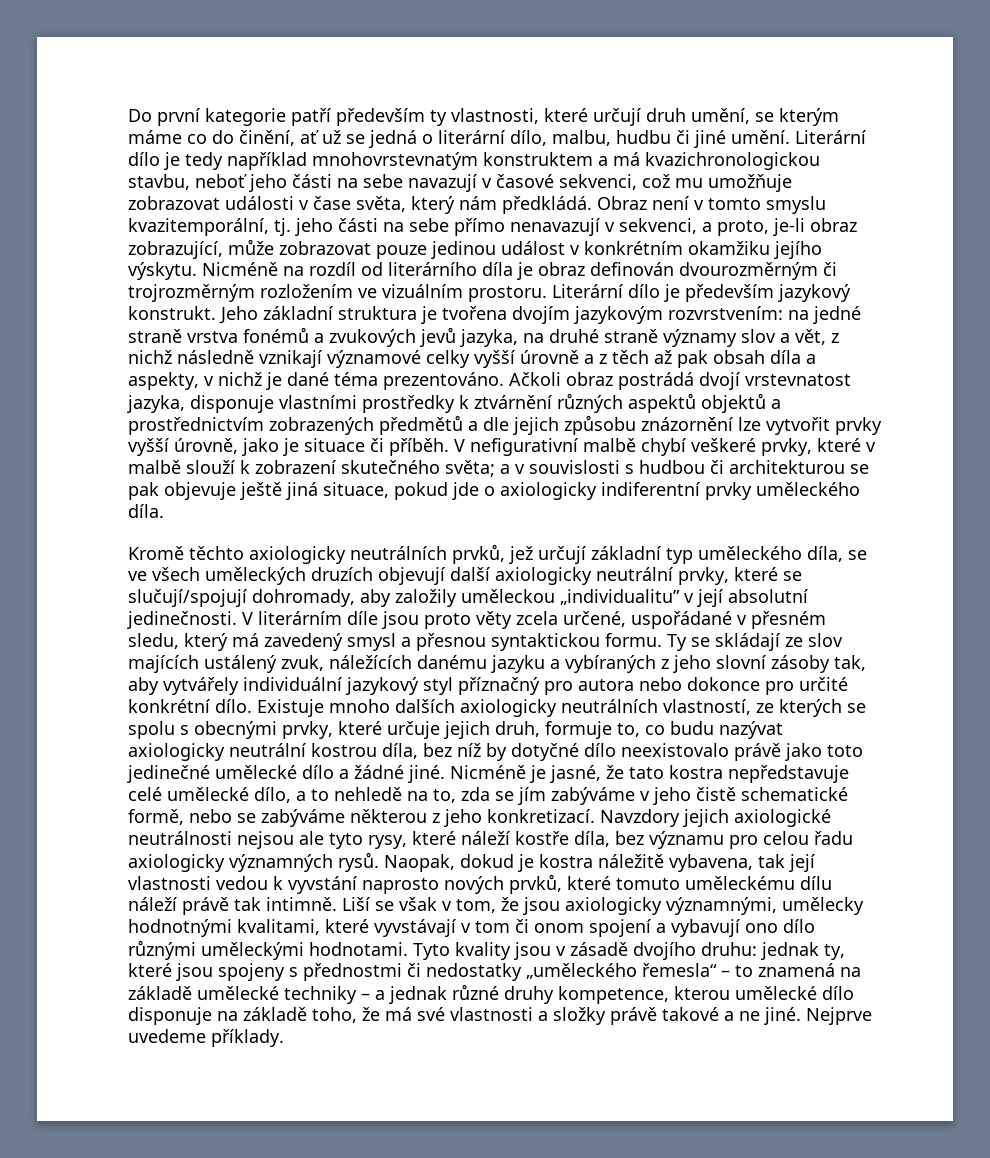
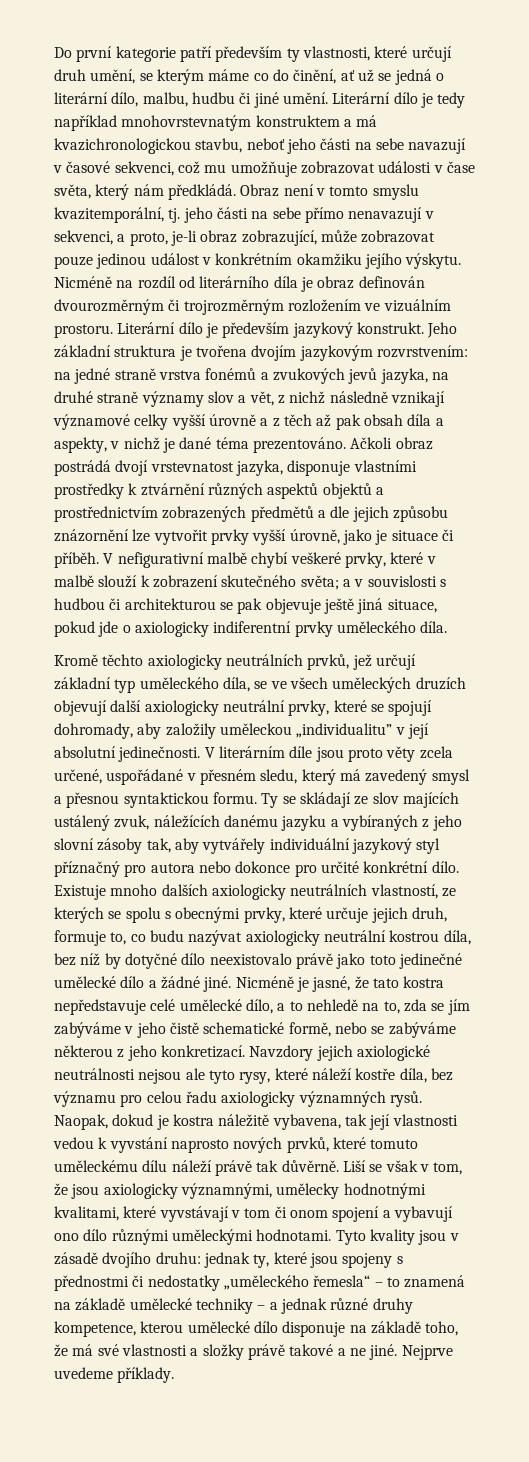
- Kromě těchto axiologicky neutrálních prvků, jež určují základní typ uměleckého díla, se ve všech uměleckých druzích objevují další axiologicky neutrální prvky, které se slučují/spojují dohromady, aby založily uměleckou „individualitu” v její absolutní jedinečnosti.
+ Kromě těchto axiologicky neutrálních prvků, jež určují základní typ uměleckého díla, se ve všech uměleckých druzích objevují další axiologicky neutrální prvky, které se spojují dohromady, aby založily uměleckou „individualitu” v její absolutní jedinečnosti.
- Naopak, dokud je kostra náležitě vybavena, tak její vlastnosti vedou k vyvstání naprosto nových prvků, které tomuto uměleckému dílu náleží právě tak intimně.
+ Naopak, dokud je kostra náležitě vybavena, tak její vlastnosti vedou k vyvstání naprosto nových prvků, které tomuto uměleckému dílu náleží právě tak důvěrně.

